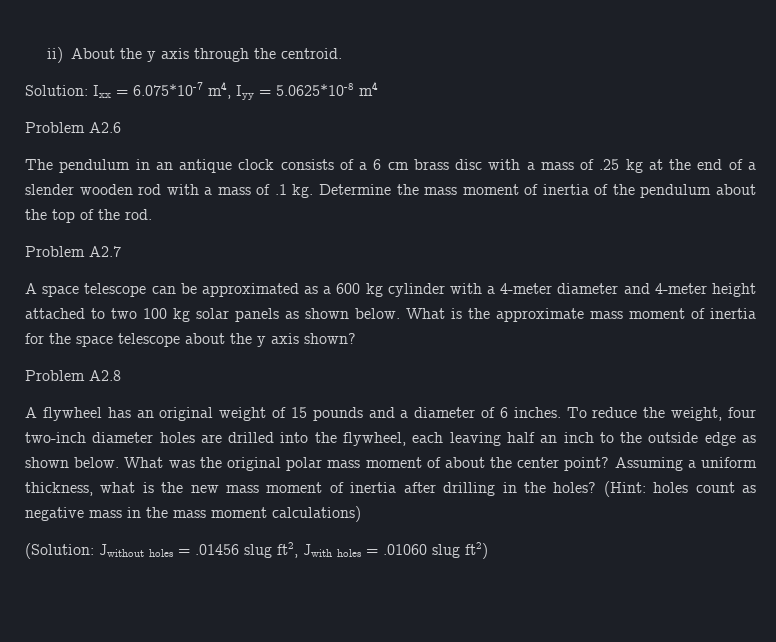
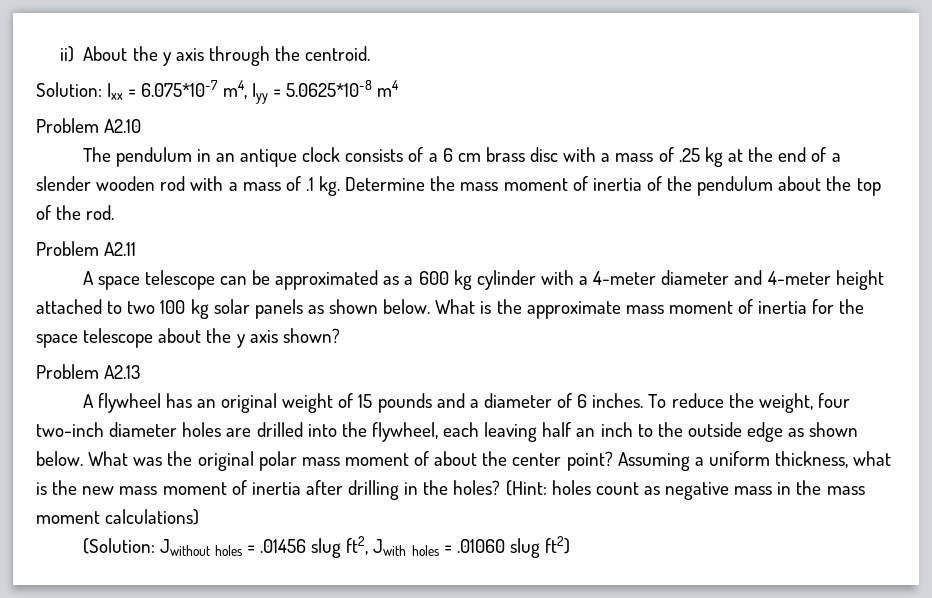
- Problem A2.6
+ Problem A2.10
- Problem A2.7
+ Problem A2.11
- Problem A2.8
+ Problem A2.13

